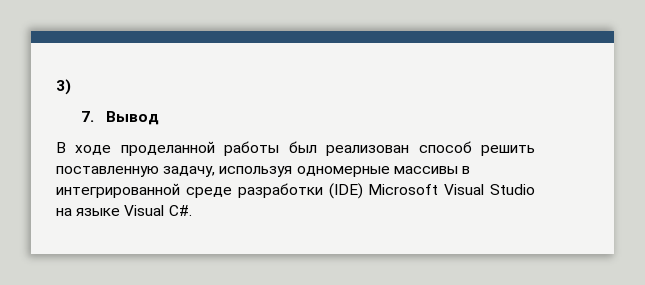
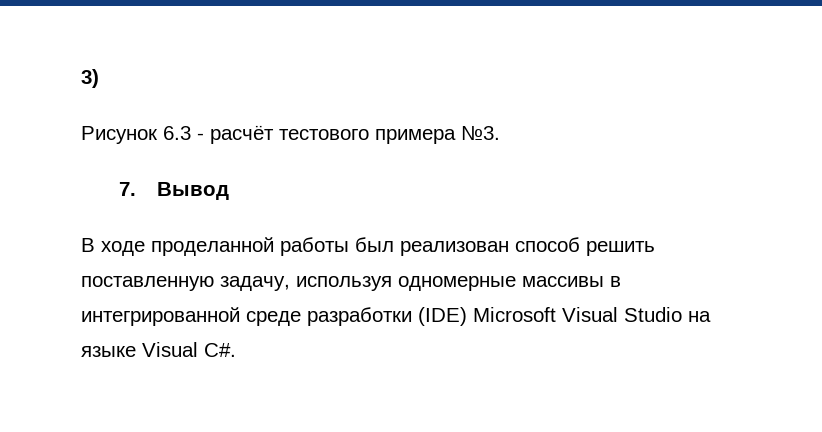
+ Рисунок 6.3 - расчёт тестового примера №3.

